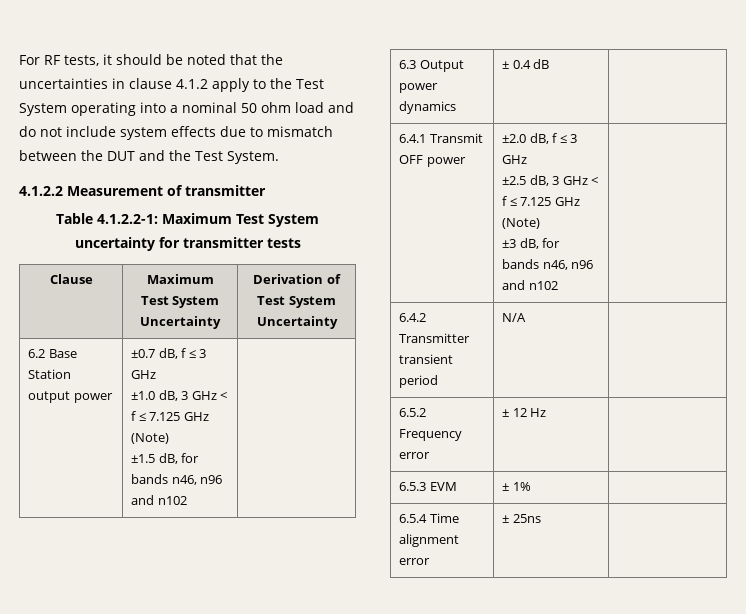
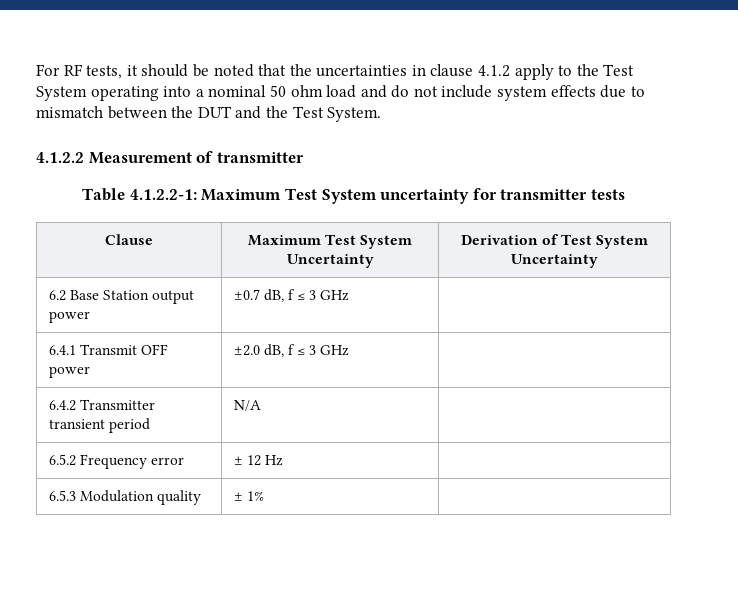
- 6.2 Base Station output power | ±0.7 dB, f ≤ 3 GHz
- ±1.0 dB, 3 GHz < f ≤ 7.125 GHz (Note)
- ±1.5 dB, for bands n46, n96 and n102 |
- 6.3 Output power dynamics | ± 0.4 dB |
+ 6.2 Base Station output power | ±0.7 dB, f ≤ 3 GHz |
- 6.4.1 Transmit OFF power | ±2.0 dB, f ≤ 3 GHz
- ±2.5 dB, 3 GHz < f ≤ 7.125 GHz (Note)
- ±3 dB, for bands n46, n96 and n102 |
+ 6.4.1 Transmit OFF power | ±2.0 dB, f ≤ 3 GHz |
- 6.5.3 EVM | ± 1% |
+ 6.5.3 Modulation quality | ± 1% |
- 6.5.4 Time alignment error | ± 25ns |

